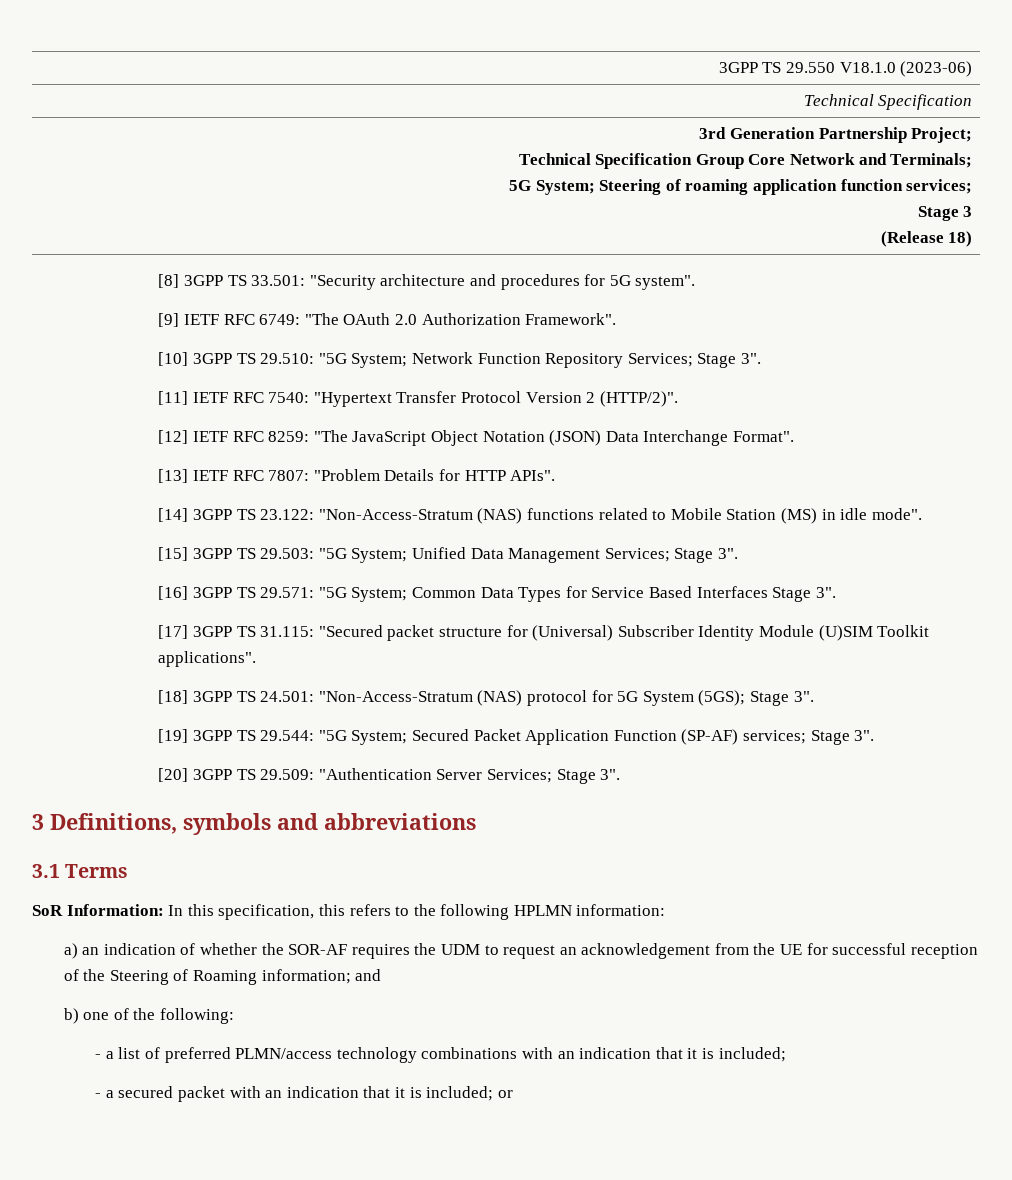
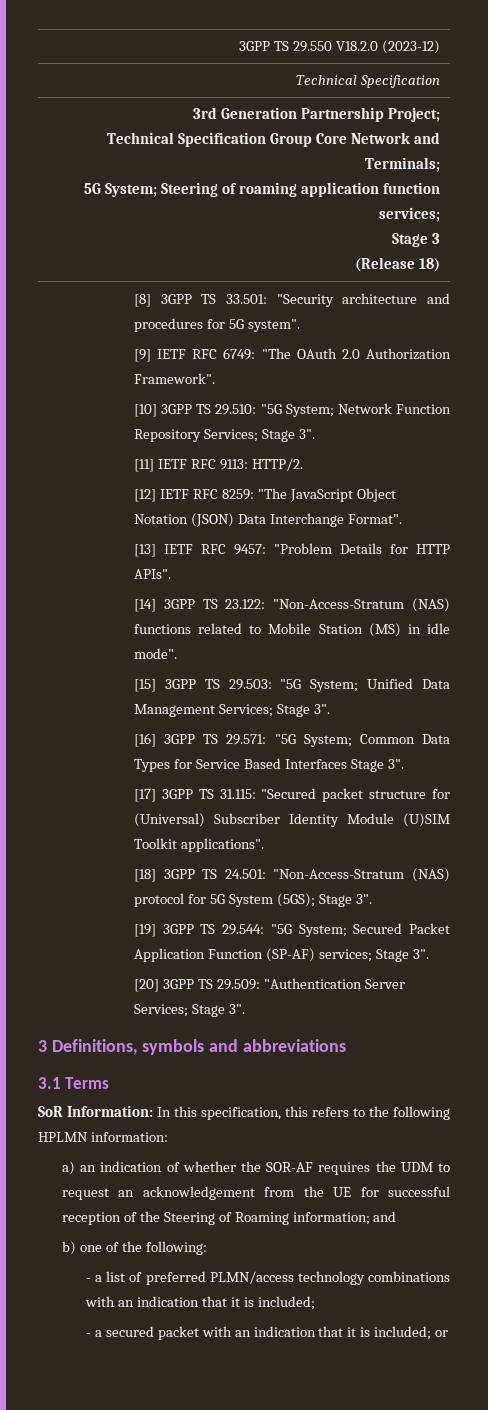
- 3GPP TS 29.550 V18.1.0 (2023-06)
+ 3GPP TS 29.550 V18.2.0 (2023-12)
- [11] IETF RFC 7540: "Hypertext Transfer Protocol Version 2 (HTTP/2)".
+ [11] IETF RFC 9113: HTTP/2.
- [13] IETF RFC 7807: "Problem Details for HTTP APIs".
+ [13] IETF RFC 9457: "Problem Details for HTTP APIs".

